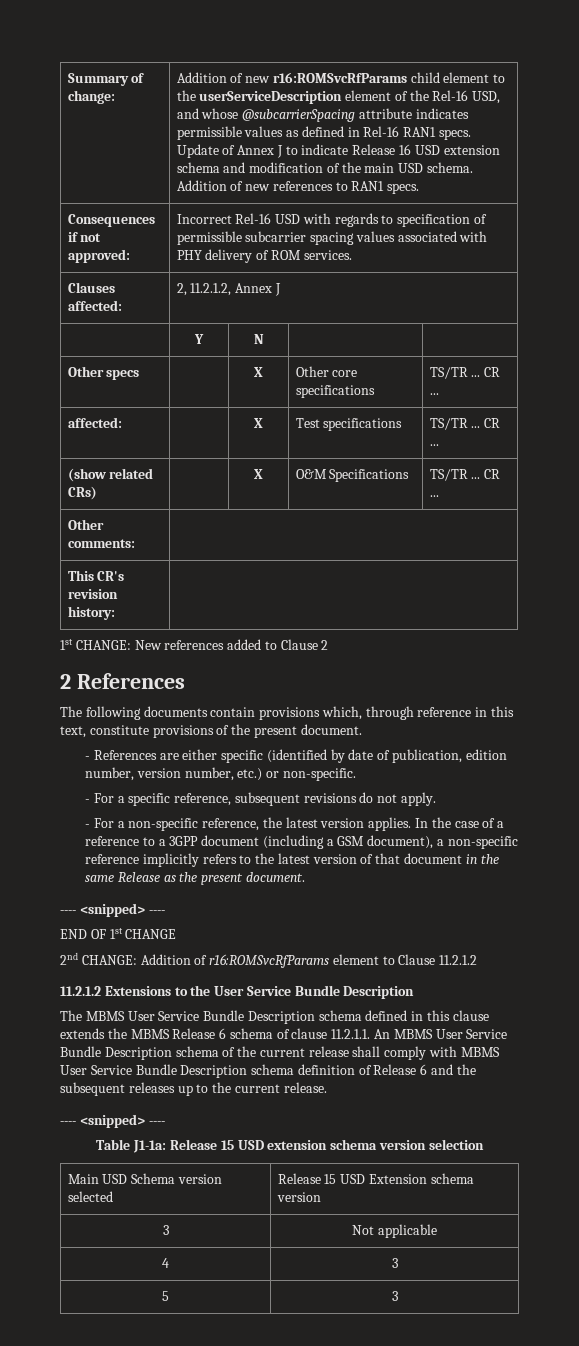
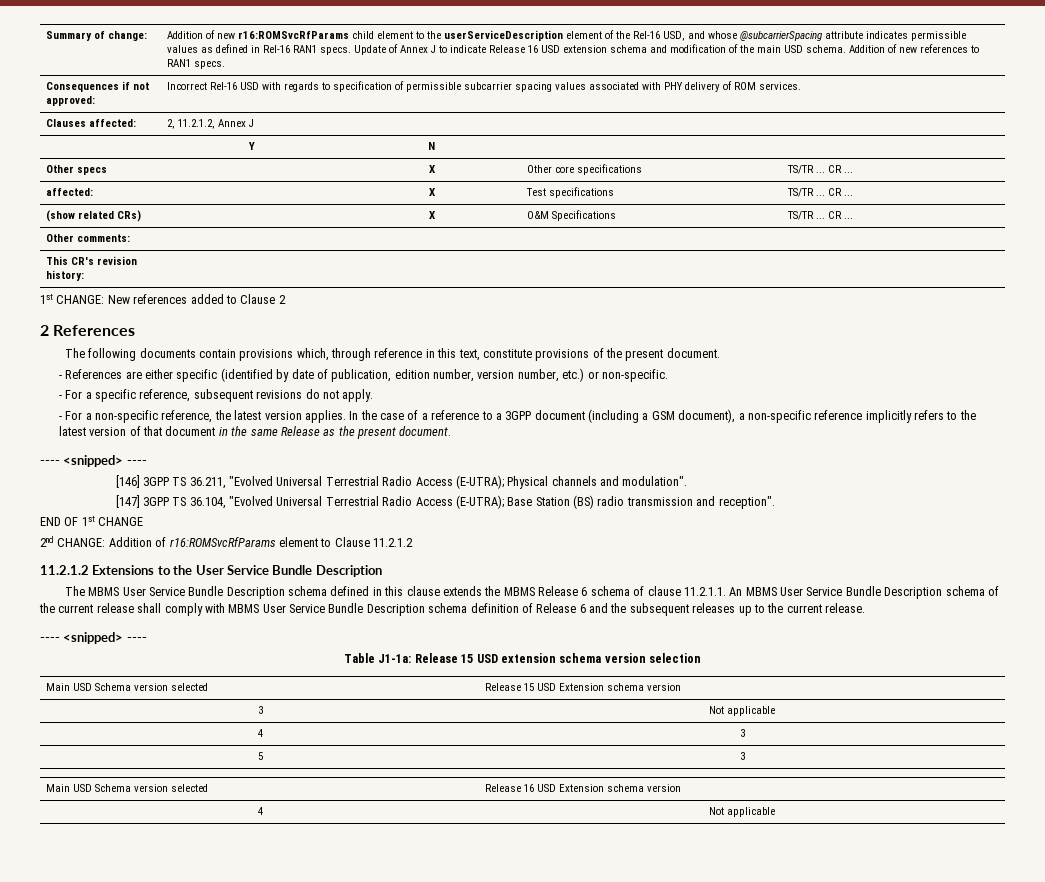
+ [146] 3GPP TS 36.211, "Evolved Universal Terrestrial Radio Access (E-UTRA); Physical channels and modulation".
+ [147] 3GPP TS 36.104, "Evolved Universal Terrestrial Radio Access (E-UTRA); Base Station (BS) radio transmission and reception".
+ Main USD Schema version selected | Release 16 USD Extension schema version
+ 4 | Not applicable

